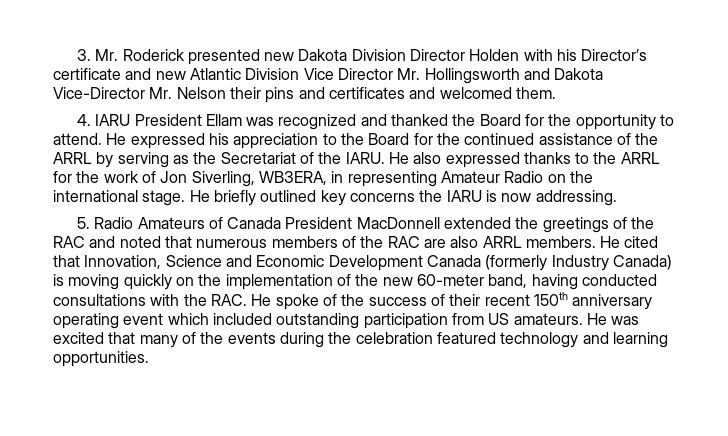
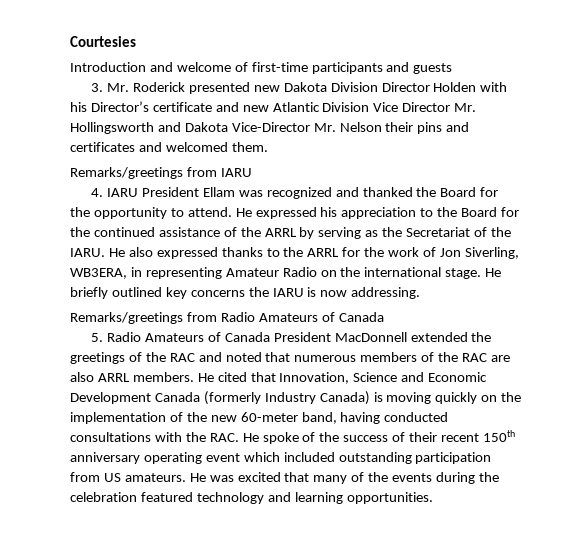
+ Courtesies
+ Introduction and welcome of first-time participants and guests
+ Remarks/greetings from IARU
+ Remarks/greetings from Radio Amateurs of Canada

